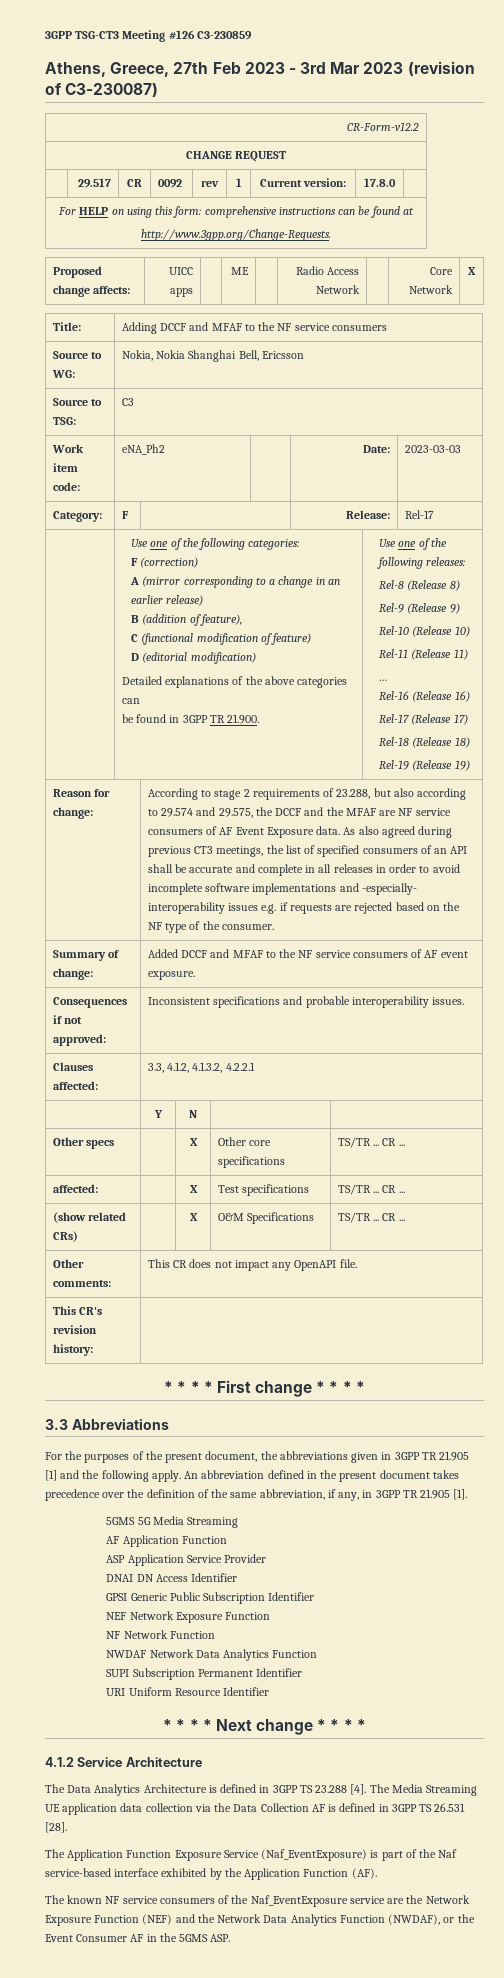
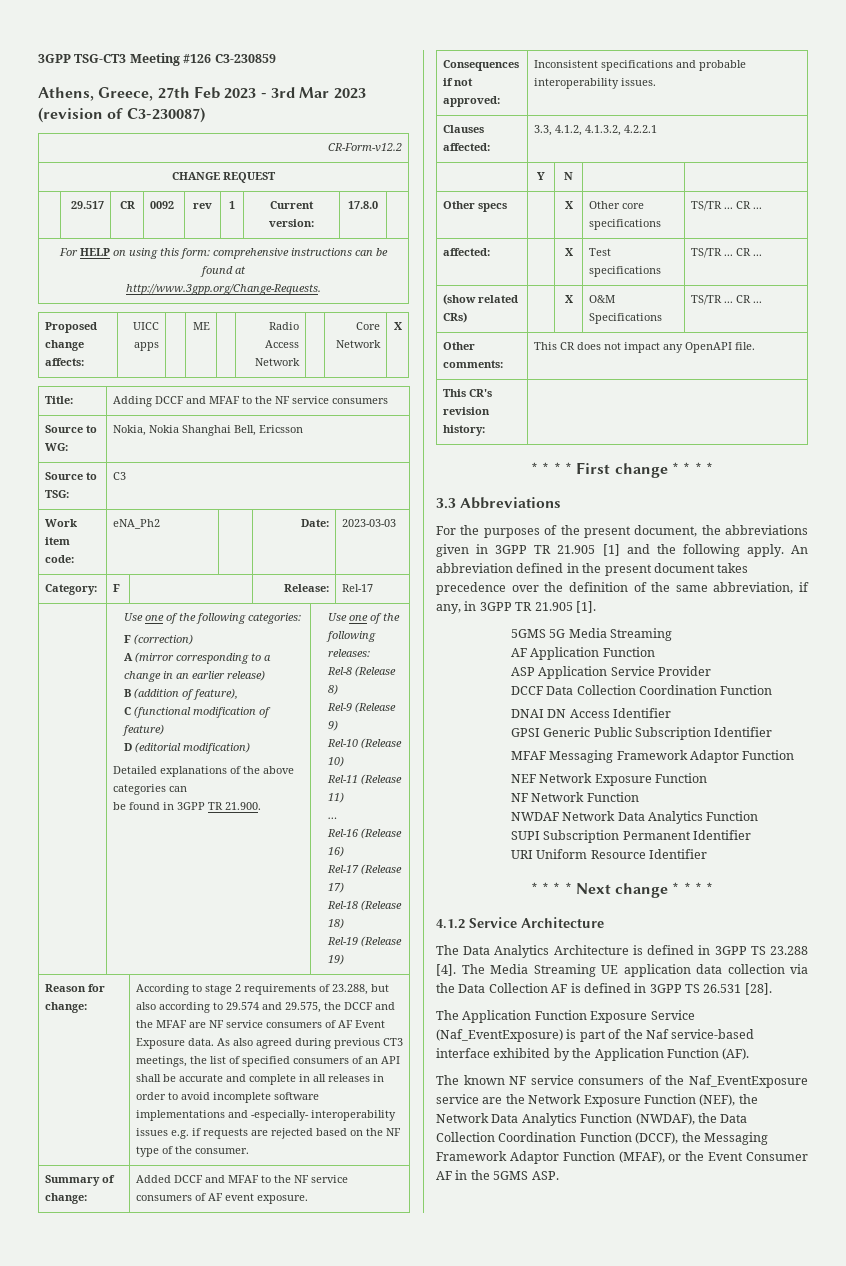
+ DCCF Data Collection Coordination Function
+ MFAF Messaging Framework Adaptor Function
- The known NF service consumers of the Naf_EventExposure service are the Network Exposure Function (NEF) and the Network Data Analytics Function (NWDAF), or the Event Consumer AF in the 5GMS ASP.
+ The known NF service consumers of the Naf_EventExposure service are the Network Exposure Function (NEF), the Network Data Analytics Function (NWDAF), the Data Collection Coordination Function (DCCF), the Messaging Framework Adaptor Function (MFAF), or the Event Consumer AF in the 5GMS ASP.

